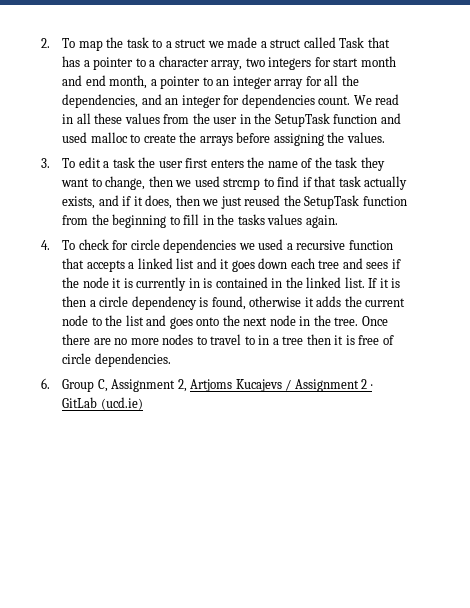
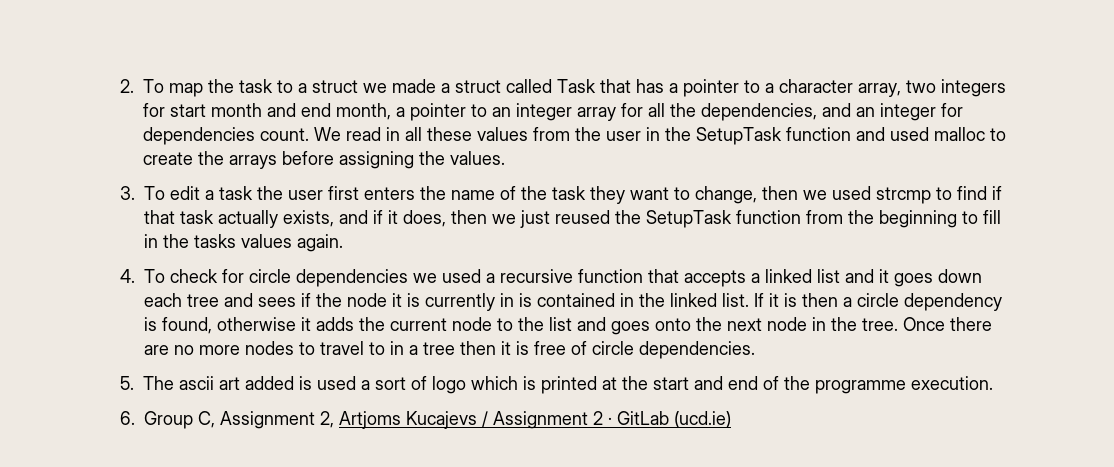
+ 5. The ascii art added is used a sort of logo which is printed at the start and end of the programme execution.

